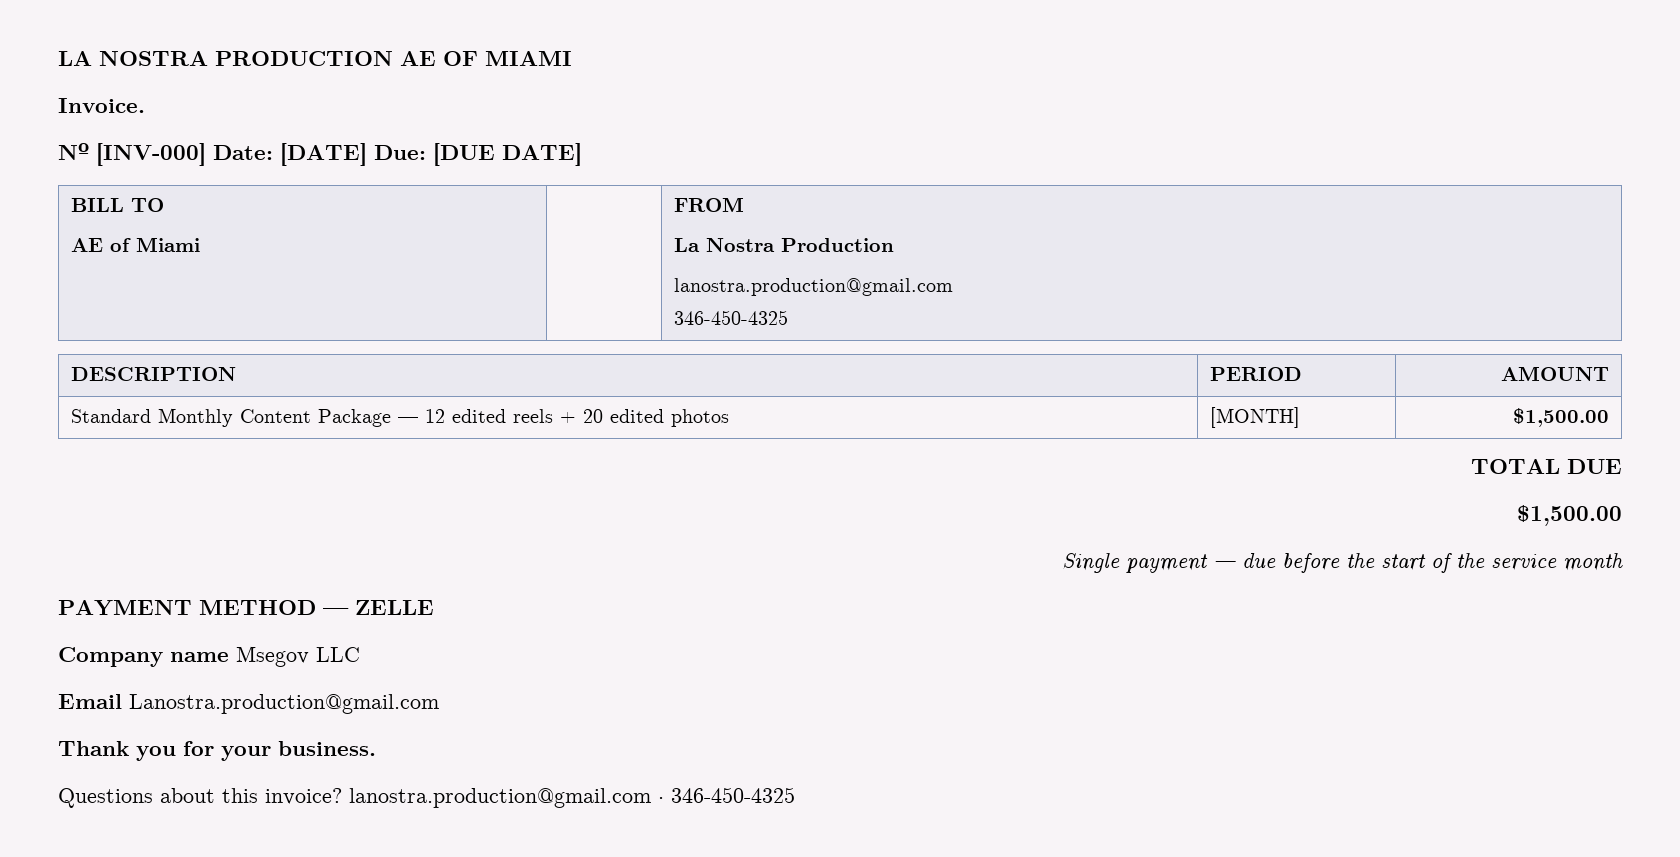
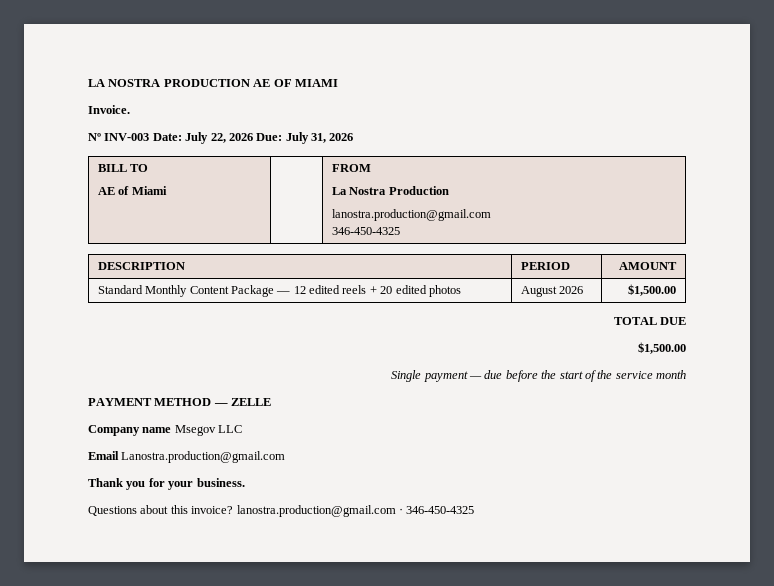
- Nº [INV-000] Date: [DATE] Due: [DUE DATE]
+ Nº INV-003 Date: July 22, 2026 Due: July 31, 2026
- Standard Monthly Content Package — 12 edited reels + 20 edited photos | [MONTH] | $1,500.00
+ Standard Monthly Content Package — 12 edited reels + 20 edited photos | August 2026 | $1,500.00

